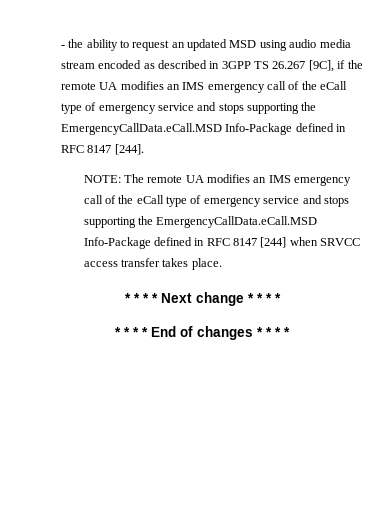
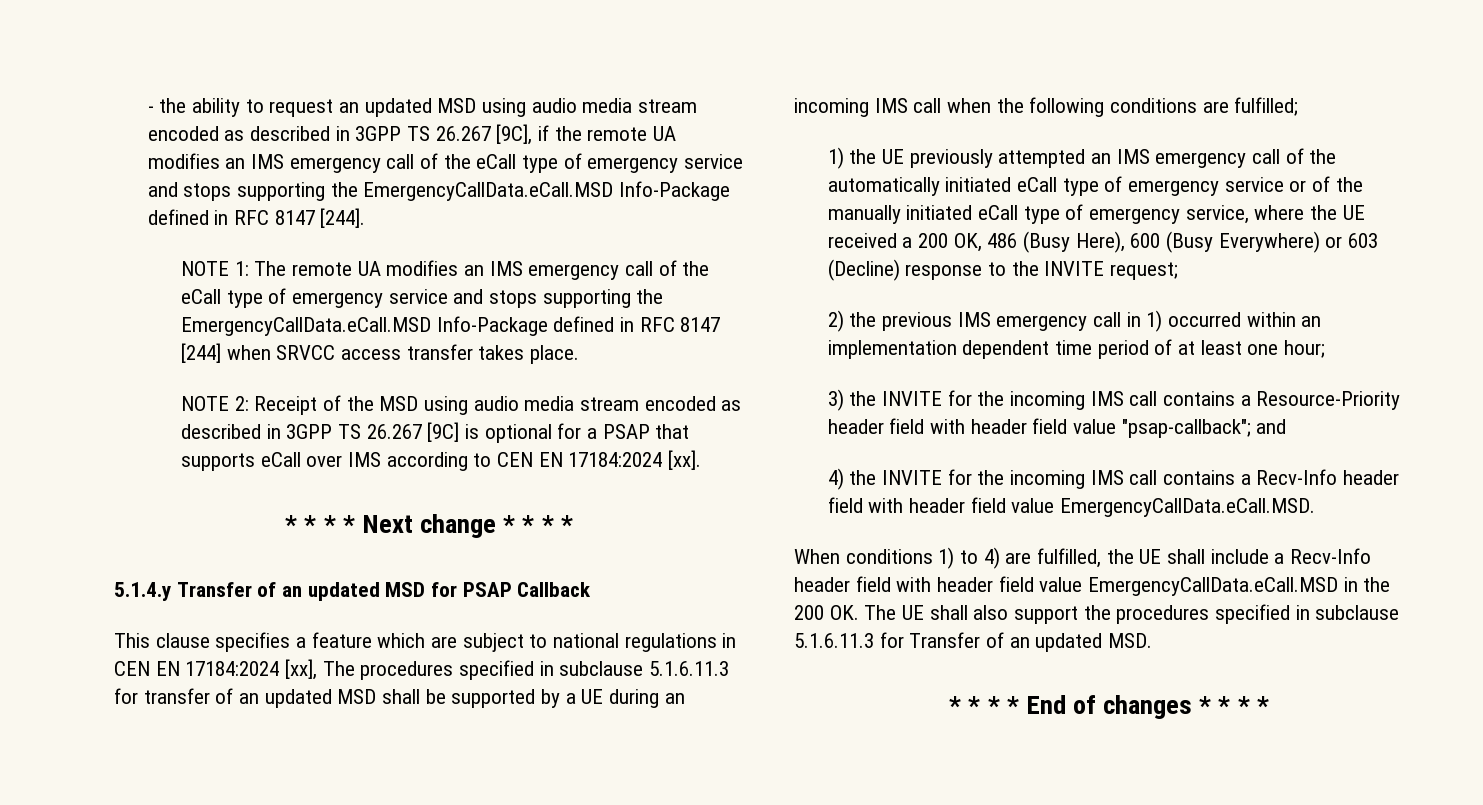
- NOTE: The remote UA modifies an IMS emergency call of the eCall type of emergency service and stops supporting the EmergencyCallData.eCall.MSD Info-Package defined in RFC 8147 [244] when SRVCC access transfer takes place.
+ NOTE 1: The remote UA modifies an IMS emergency call of the eCall type of emergency service and stops supporting the EmergencyCallData.eCall.MSD Info-Package defined in RFC 8147 [244] when SRVCC access transfer takes place.
+ NOTE 2: Receipt of the MSD using audio media stream encoded as described in 3GPP TS 26.267 [9C] is optional for a PSAP that supports eCall over IMS according to CEN EN 17184:2024 [xx].
+ 5.1.4.y Transfer of an updated MSD for PSAP Callback
+ This clause specifies a feature which are subject to national regulations in CEN EN 17184:2024 [xx], The procedures specified in subclause 5.1.6.11.3 for transfer of an updated MSD shall be supported by a UE during an incoming IMS call when the following conditions are fulfilled;
+ 1) the UE previously attempted an IMS emergency call of the automatically initiated eCall type of emergency service or of the manually initiated eCall type of emergency service, where the UE received a 200 OK, 486 (Busy Here), 600 (Busy Everywhere) or 603 (Decline) response to the INVITE request;
+ 2) the previous IMS emergency call in 1) occurred within an implementation dependent time period of at least one hour;
+ 3) the INVITE for the incoming IMS call contains a Resource-Priority header field with header field value "psap-callback"; and
+ 4) the INVITE for the incoming IMS call contains a Recv-Info header field with header field value EmergencyCallData.eCall.MSD.
+ When conditions 1) to 4) are fulfilled, the UE shall include a Recv-Info header field with header field value EmergencyCallData.eCall.MSD in the 200 OK. The UE shall also support the procedures specified in subclause 5.1.6.11.3 for Transfer of an updated MSD.

